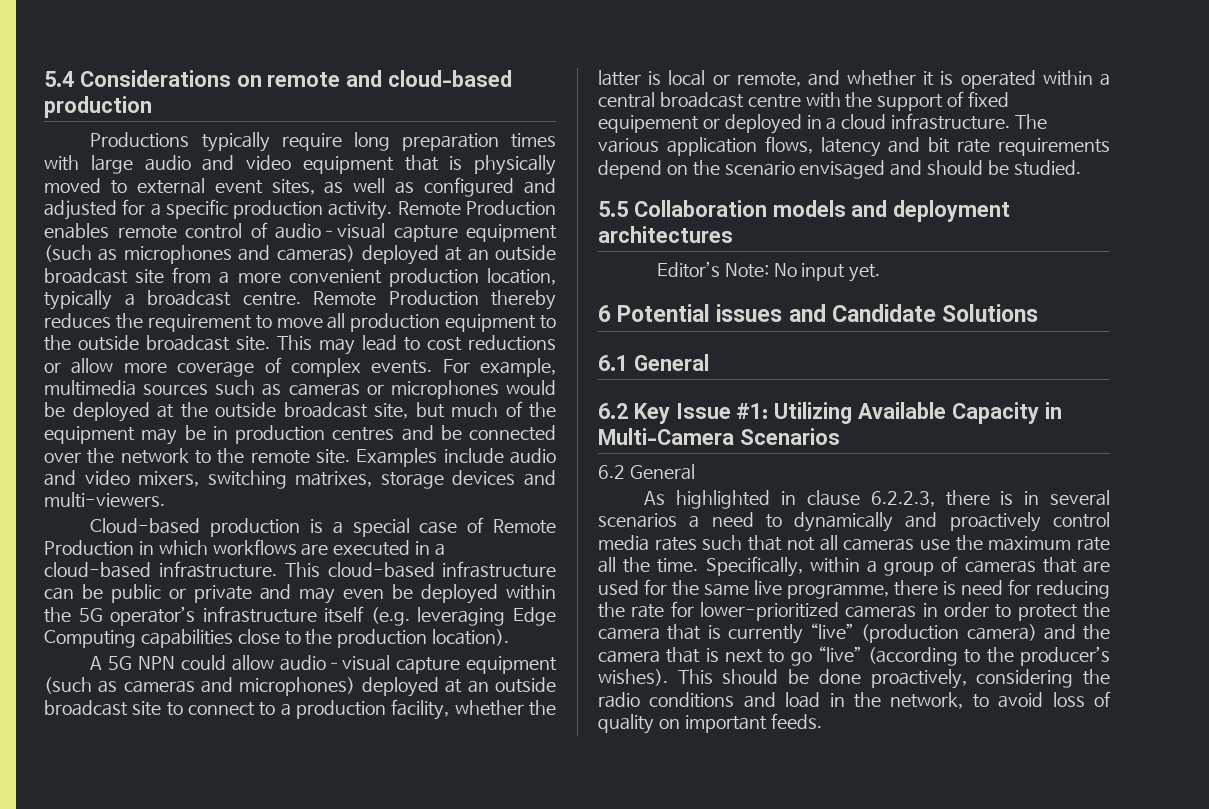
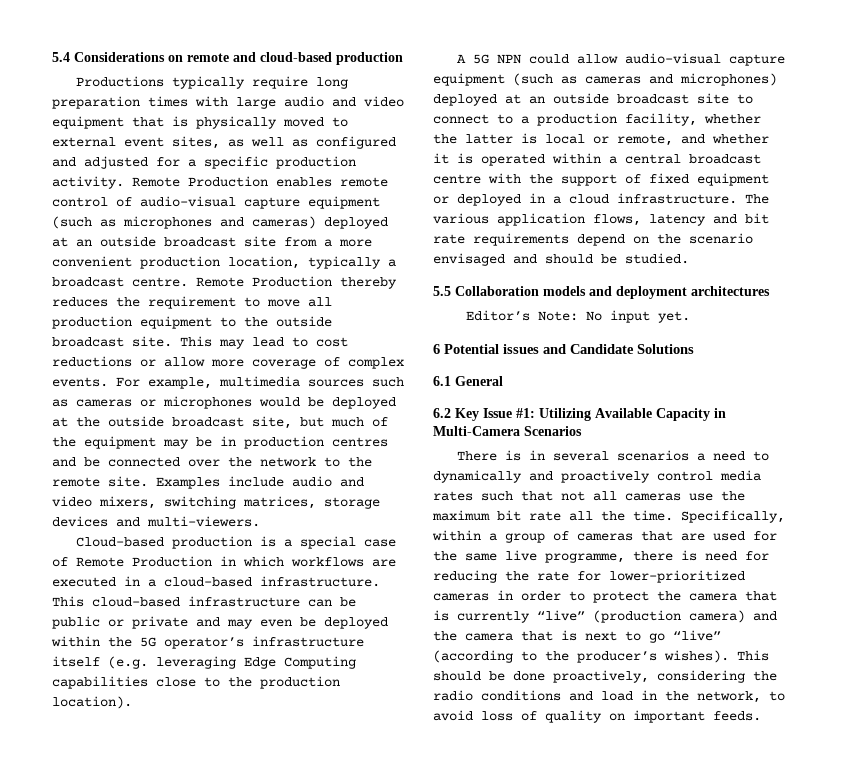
- Examples include audio and video mixers, switching matrixes, storage devices and multi-viewers.
+ Examples include audio and video mixers, switching matrices, storage devices and multi-viewers.
- A 5G NPN could allow audio–visual capture equipment (such as cameras and microphones) deployed at an outside broadcast site to connect to a production facility, whether the latter is local or remote, and whether it is operated within a central broadcast centre with the support of fixed equipement or deployed in a cloud infrastructure.
+ A 5G NPN could allow audio–visual capture equipment (such as cameras and microphones) deployed at an outside broadcast site to connect to a production facility, whether the latter is local or remote, and whether it is operated within a central broadcast centre with the support of fixed equipment or deployed in a cloud infrastructure.
- 6.2 General
- As highlighted in clause 6.2.2.3, there is in several scenarios a need to dynamically and proactively control media rates such that not all cameras use the maximum rate all the time.
+ There is in several scenarios a need to dynamically and proactively control media rates such that not all cameras use the maximum bit rate all the time.

